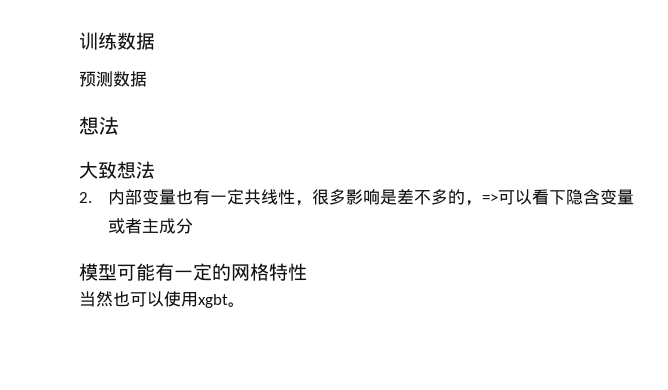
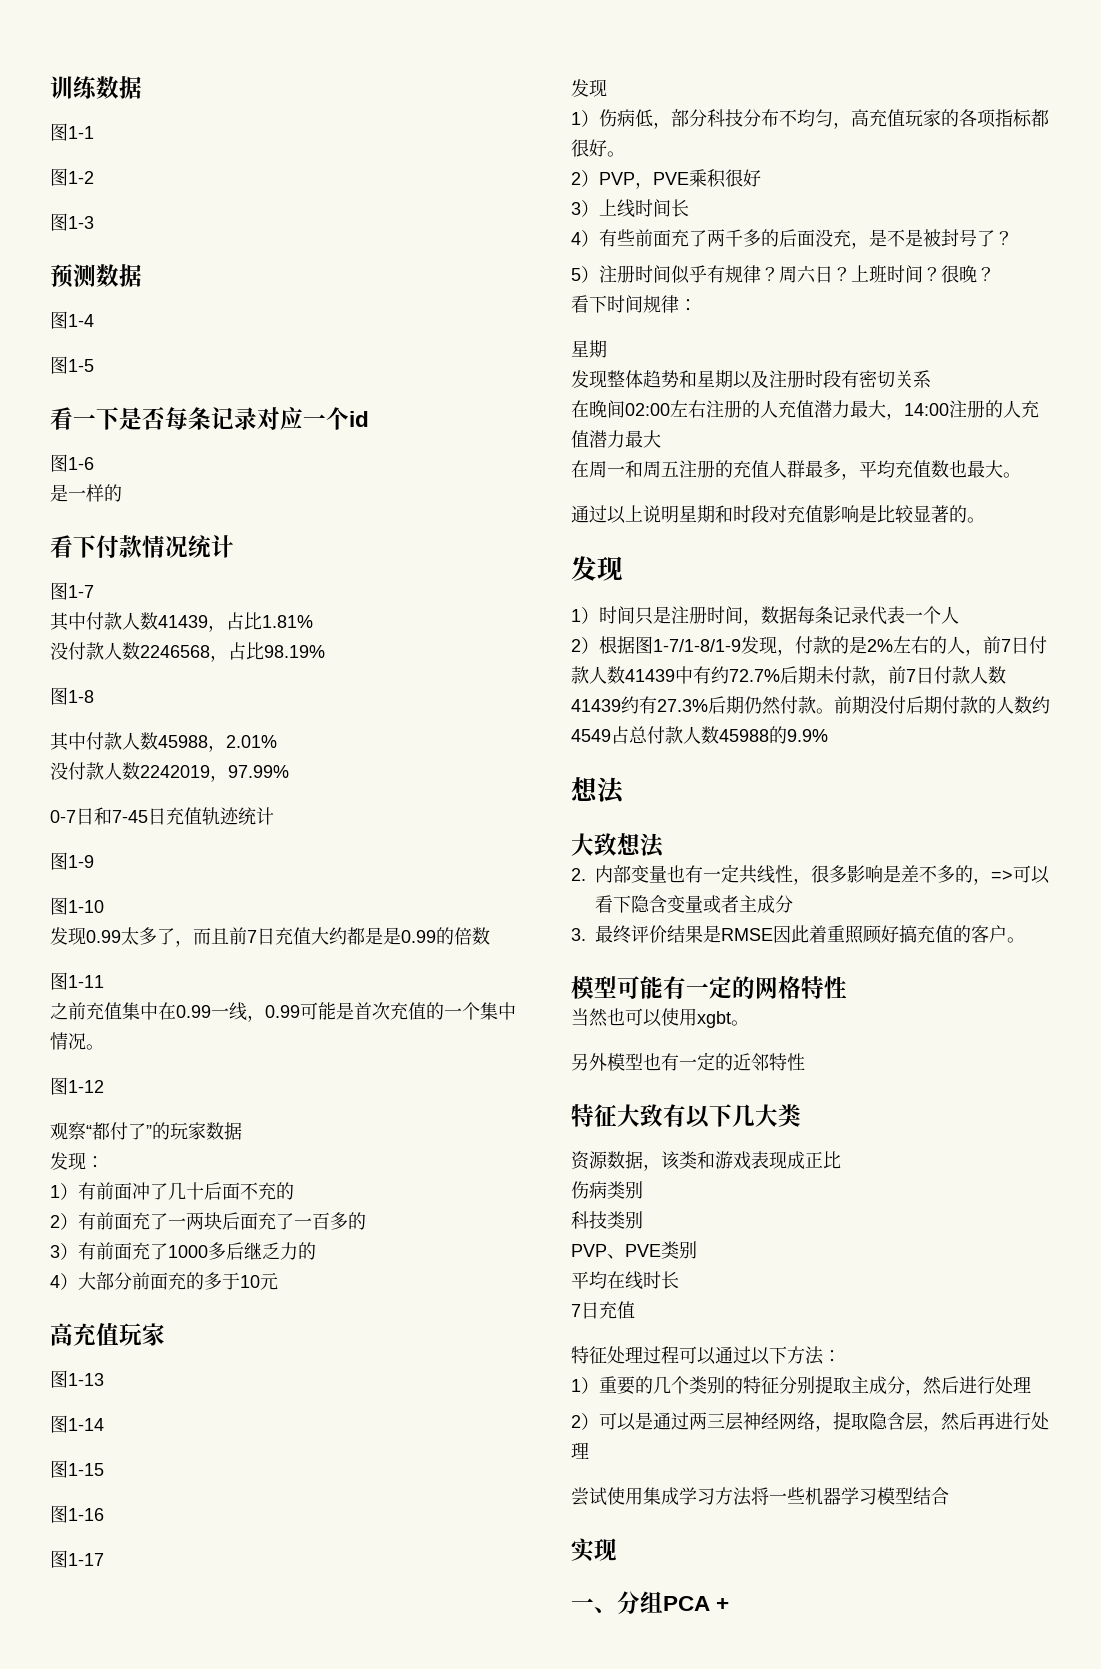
+ 图1-1
+ 图1-2
+ 图1-3
  预测数据
+ 图1-4
+ 图1-5
+ 看一下是否每条记录对应一个id
+ 图1-6
+ 是一样的
+ 看下付款情况统计
+ 图1-7
+ 其中付款人数41439，占比1.81%
+ 没付款人数2246568，占比98.19%
+ 图1-8
+ 其中付款人数45988，2.01%
+ 没付款人数2242019，97.99%
+ 0-7日和7-45日充值轨迹统计
+ 图1-9
+ 图1-10
+ 发现0.99太多了，而且前7日充值大约都是是0.99的倍数
+ 图1-11
+ 之前充值集中在0.99一线，0.99可能是首次充值的一个集中情况。
+ 图1-12
+ 观察“都付了”的玩家数据
+ 发现：
+ 1）有前面冲了几十后面不充的
+ 2）有前面充了一两块后面充了一百多的
+ 3）有前面充了1000多后继乏力的
+ 4）大部分前面充的多于10元
+ 高充值玩家
+ 图1-13
+ 图1-14
+ 图1-15
+ 图1-16
+ 图1-17
+ 发现
+ 1）伤病低，部分科技分布不均匀，高充值玩家的各项指标都很好。
+ 2）PVP，PVE乘积很好
+ 3）上线时间长
+ 4）有些前面充了两千多的后面没充，是不是被封号了？
+ 5）注册时间似乎有规律？周六日？上班时间？很晚？
+ 看下时间规律：
+ 星期
+ 发现整体趋势和星期以及注册时段有密切关系
+ 在晚间02:00左右注册的人充值潜力最大，14:00注册的人充值潜力最大
+ 在周一和周五注册的充值人群最多，平均充值数也最大。
+ 通过以上说明星期和时段对充值影响是比较显著的。
+ 发现
+ 1）时间只是注册时间，数据每条记录代表一个人
+ 2）根据图1-7/1-8/1-9发现，付款的是2%左右的人，前7日付款人数41439中有约72.7%后期未付款，前7日付款人数41439约有27.3%后期仍然付款。前期没付后期付款的人数约4549占总付款人数45988的9.9%
+ 3.最终评价结果是RMSE因此着重照顾好搞充值的客户。
+ 另外模型也有一定的近邻特性
+ 特征大致有以下几大类
+ 资源数据，该类和游戏表现成正比
+ 伤病类别
+ 科技类别
+ PVP、PVE类别
+ 平均在线时长
+ 7日充值
+ 特征处理过程可以通过以下方法：
+ 1）重要的几个类别的特征分别提取主成分，然后进行处理
+ 2）可以是通过两三层神经网络，提取隐含层，然后再进行处理
+ 尝试使用集成学习方法将一些机器学习模型结合
+ 实现
+ 一、分组PCA +

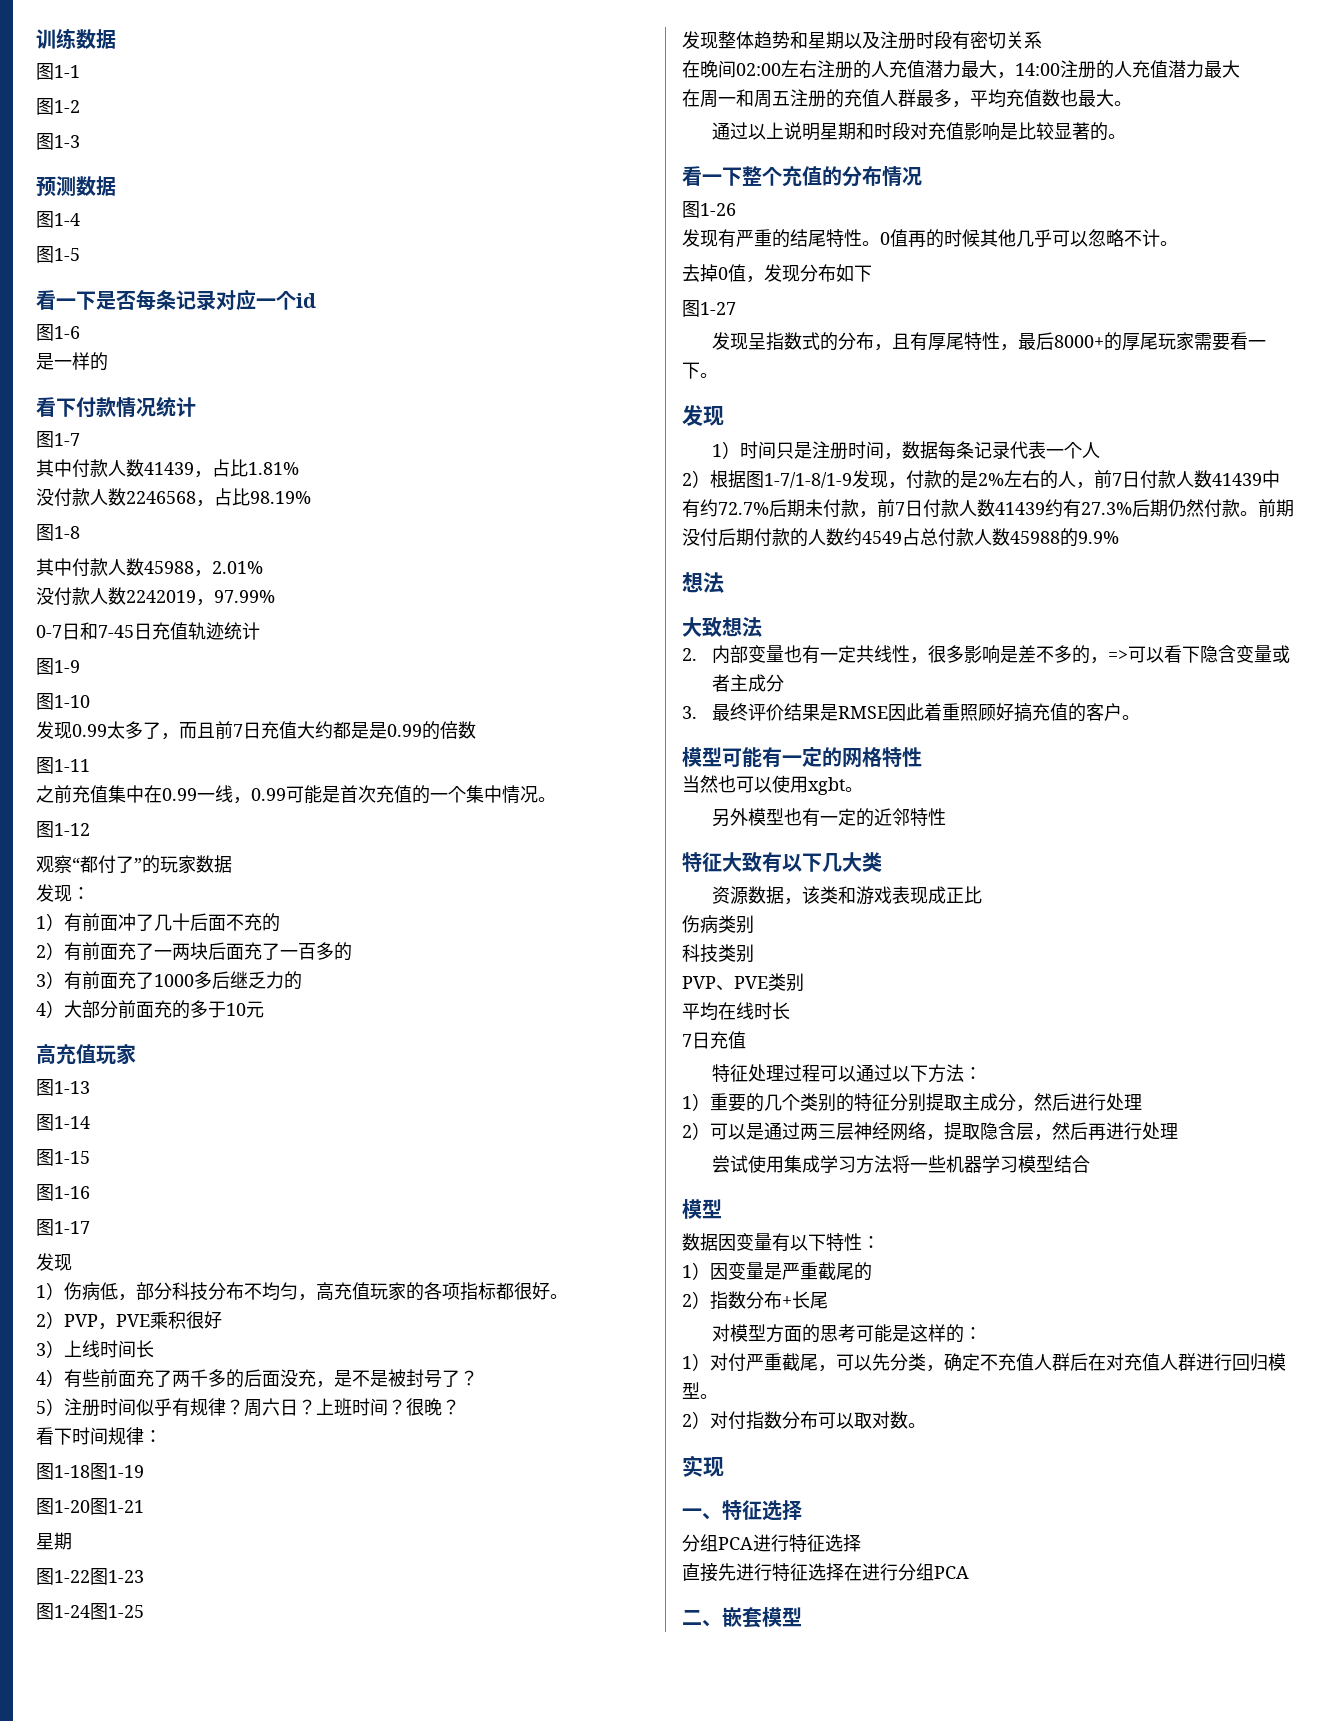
  看下时间规律：
+ 图1-18图1-19
+ 图1-20图1-21
  星期
+ 图1-22图1-23
+ 图1-24图1-25
+ 看一下整个充值的分布情况
+ 图1-26
+ 发现有严重的结尾特性。0值再的时候其他几乎可以忽略不计。
+ 去掉0值，发现分布如下
+ 图1-27
+ 发现呈指数式的分布，且有厚尾特性，最后8000+的厚尾玩家需要看一下。
  尝试使用集成学习方法将一些机器学习模型结合
+ 模型
+ 数据因变量有以下特性：
+ 1）因变量是严重截尾的
+ 2）指数分布+长尾
+ 对模型方面的思考可能是这样的：
+ 1）对付严重截尾，可以先分类，确定不充值人群后在对充值人群进行回归模型。
+ 2）对付指数分布可以取对数。
  实现
- 一、分组PCA +
+ 一、特征选择
+ 分组PCA进行特征选择
+ 直接先进行特征选择在进行分组PCA
+ 二、嵌套模型

